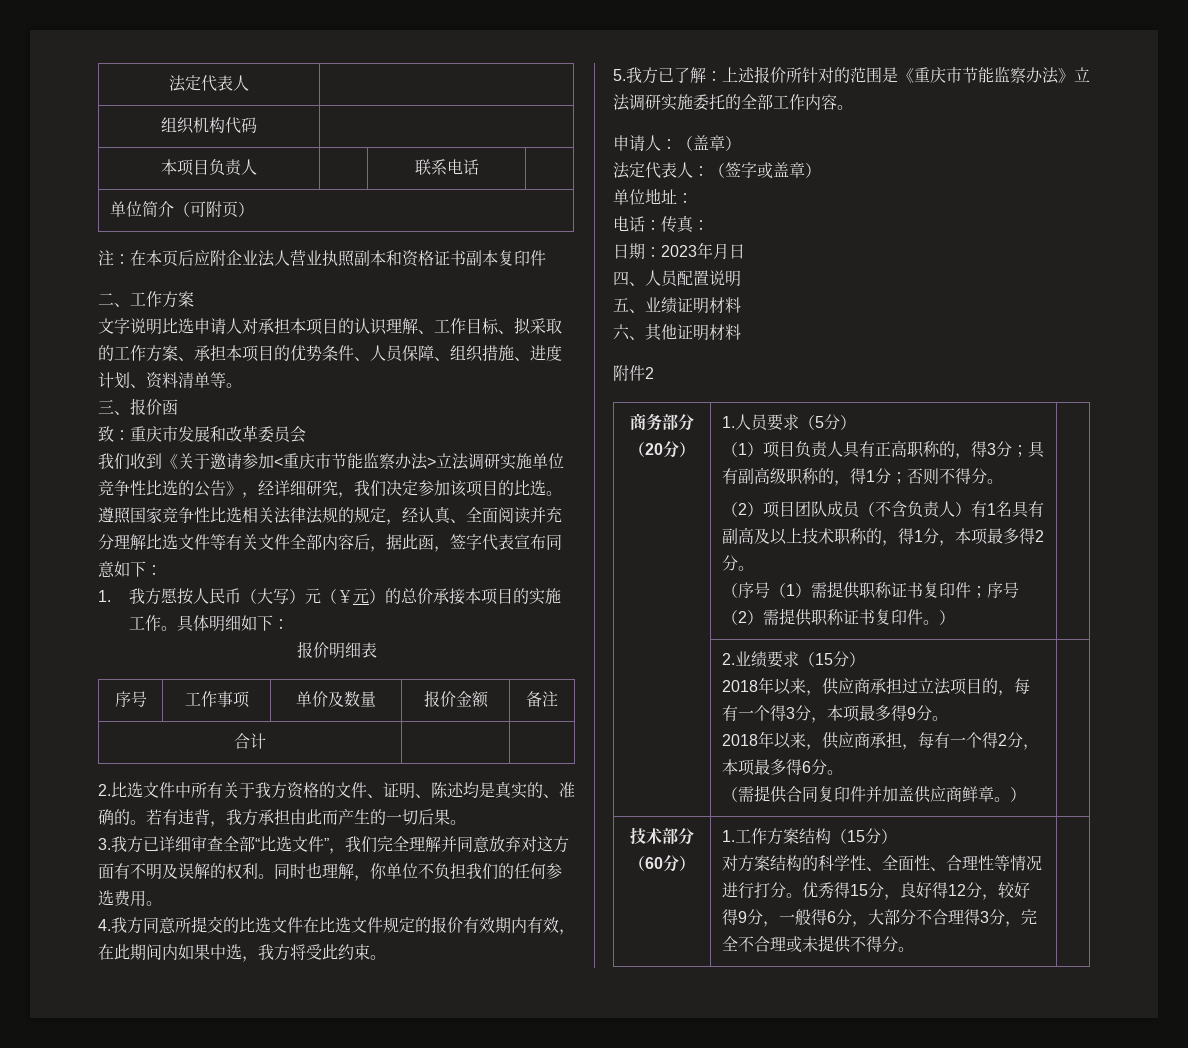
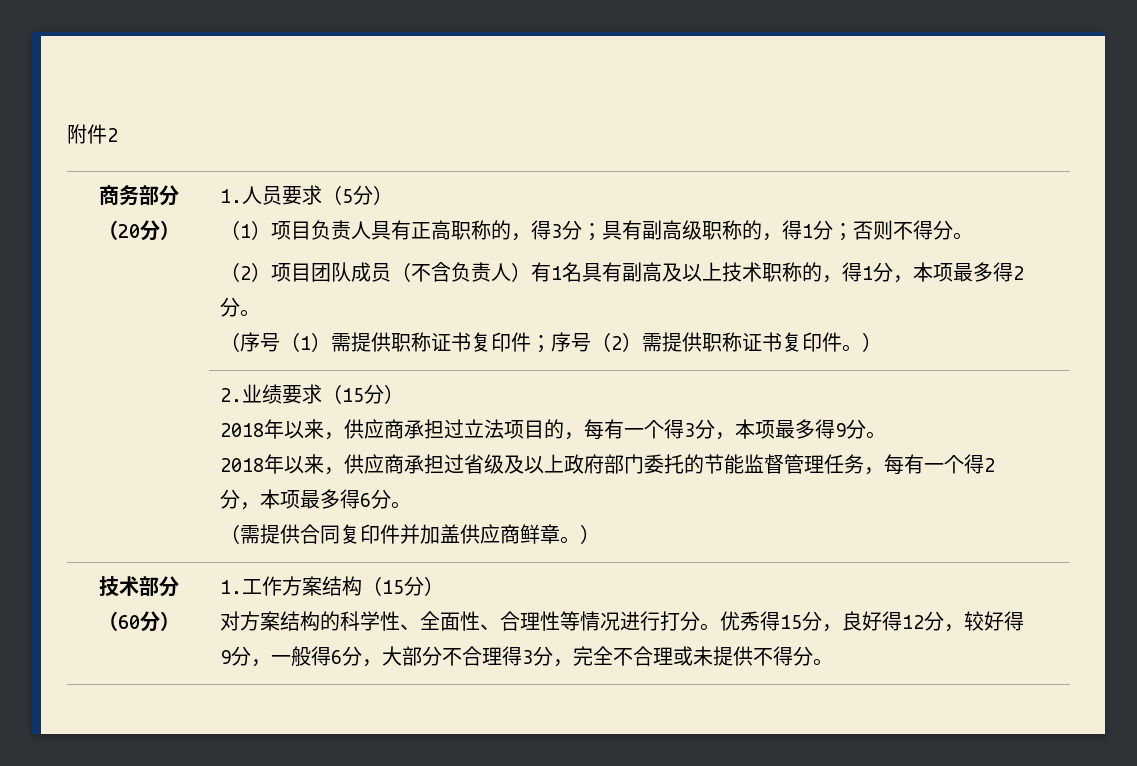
- 法定代表人 |
- 组织机构代码 |
- 本项目负责人 | | 联系电话 |
- 单位简介（可附页）
- 注：在本页后应附企业法人营业执照副本和资格证书副本复印件
- 二、工作方案
- 文字说明比选申请人对承担本项目的认识理解、工作目标、拟采取的工作方案、承担本项目的优势条件、人员保障、组织措施、进度计划、资料清单等。
- 三、报价函
- 致：重庆市发展和改革委员会
- 我们收到《关于邀请参加<重庆市节能监察办法>立法调研实施单位竞争性比选的公告》，经详细研究，我们决定参加该项目的比选。遵照国家竞争性比选相关法律法规的规定，经认真、全面阅读并充分理解比选文件等有关文件全部内容后，据此函，签字代表宣布同意如下：
- 1.我方愿按人民币（大写）元（￥元）的总价承接本项目的实施工作。具体明细如下：
- 报价明细表
- 序号 | 工作事项 | 单价及数量 | 报价金额 | 备注
- 合计 | |
- 2.比选文件中所有关于我方资格的文件、证明、陈述均是真实的、准确的。若有违背，我方承担由此而产生的一切后果。
- 3.我方已详细审查全部“比选文件”，我们完全理解并同意放弃对这方面有不明及误解的权利。同时也理解，你单位不负担我们的任何参选费用。
- 4.我方同意所提交的比选文件在比选文件规定的报价有效期内有效，在此期间内如果中选，我方将受此约束。
- 5.我方已了解：上述报价所针对的范围是《重庆市节能监察办法》立法调研实施委托的全部工作内容。
- 申请人：（盖章）
- 法定代表人：（签字或盖章）
- 单位地址：
- 电话：传真：
- 日期：2023年月日
- 四、人员配置说明
- 五、业绩证明材料
- 六、其他证明材料
- 2018年以来，供应商承担，每有一个得2分，本项最多得6分。
+ 2018年以来，供应商承担过省级及以上政府部门委托的节能监督管理任务，每有一个得2分，本项最多得6分。

